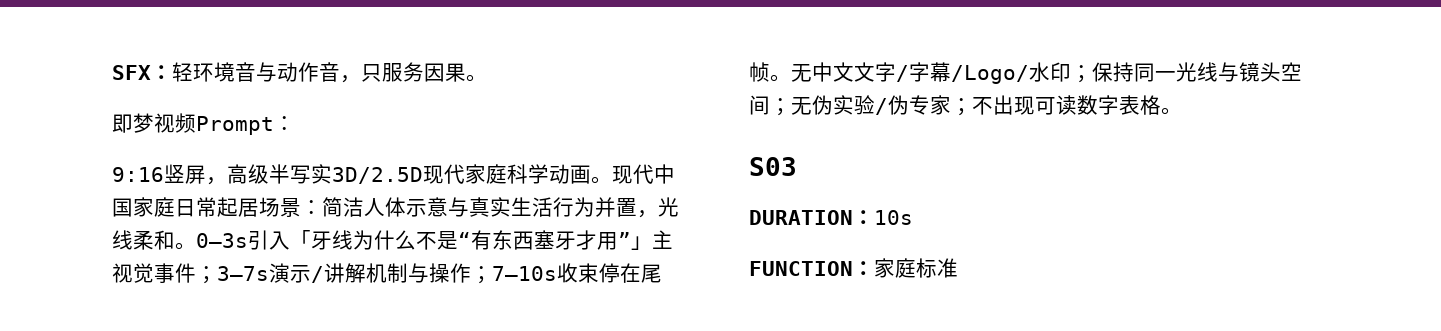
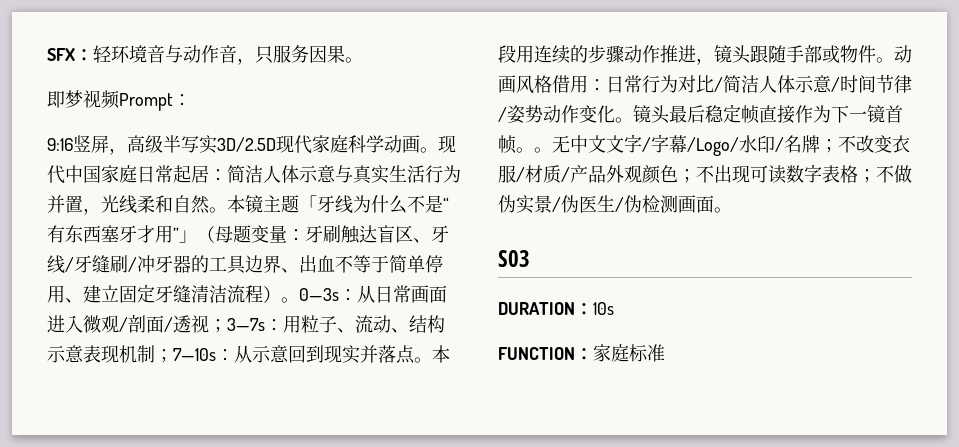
- 现代中国家庭日常起居场景：简洁人体示意与真实生活行为并置，光线柔和。0—3s引入「牙线为什么不是“有东西塞牙才用”」主视觉事件；3—7s演示/讲解机制与操作；7—10s收束停在尾帧。
+ 现代中国家庭日常起居：简洁人体示意与真实生活行为并置，光线柔和自然。本镜主题「牙线为什么不是“有东西塞牙才用”」（母题变量：牙刷触达盲区、牙线/牙缝刷/冲牙器的工具边界、出血不等于简单停用、建立固定牙缝清洁流程）。0—3s：从日常画面进入微观/剖面/透视；3—7s：用粒子、流动、结构示意表现机制；7—10s：从示意回到现实并落点。本段用连续的步骤动作推进，镜头跟随手部或物件。动画风格借用：日常行为对比/简洁人体示意/时间节律/姿势动作变化。镜头最后稳定帧直接作为下一镜首帧。。
- 无中文文字/字幕/Logo/水印；保持同一光线与镜头空间；无伪实验/伪专家；不出现可读数字表格。
+ 无中文文字/字幕/Logo/水印/名牌；不改变衣服/材质/产品外观颜色；不出现可读数字表格；不做伪实景/伪医生/伪检测画面。

